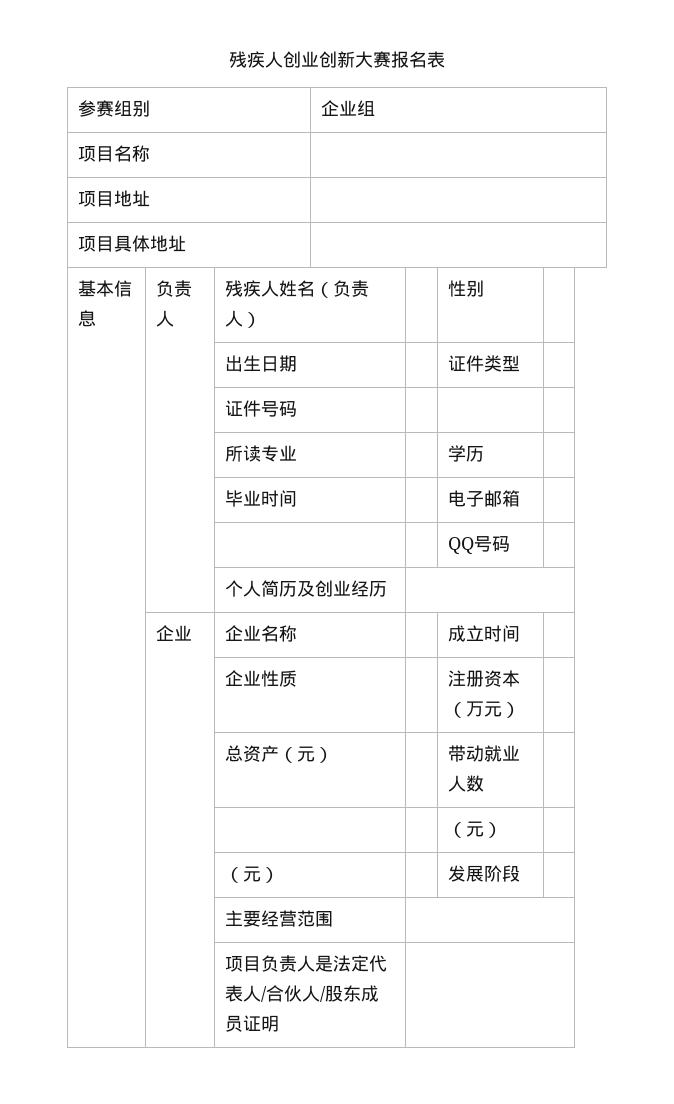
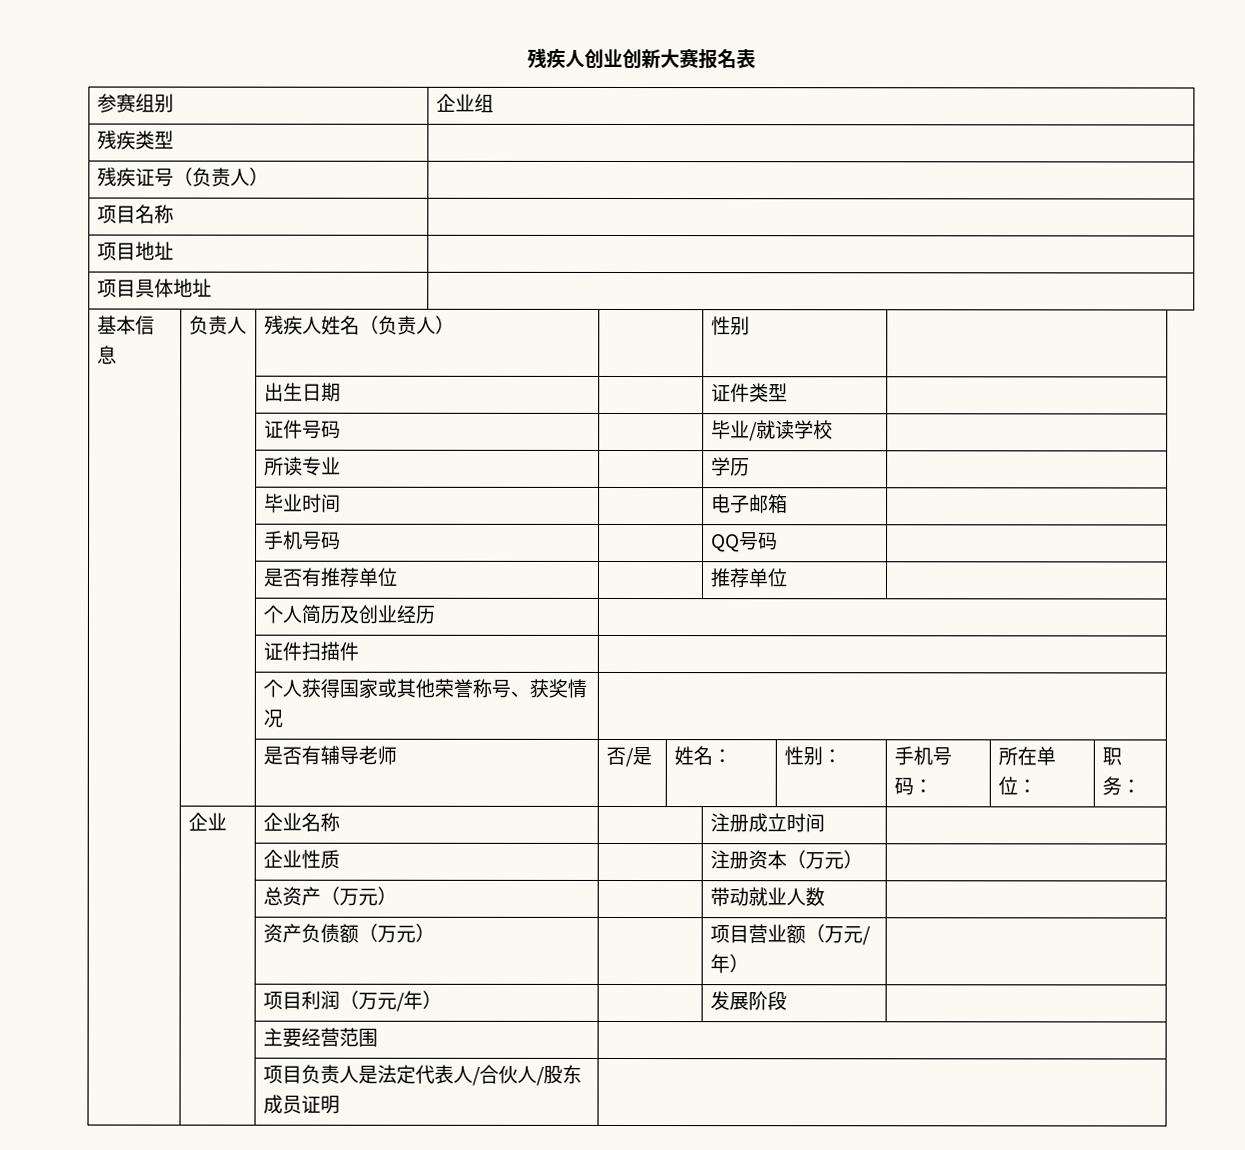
+ 残疾类型 |
+ 残疾证号（负责人） |
- | | 证件号码 | | |
+ | | 证件号码 | | 毕业/就读学校 |
- | | | | QQ号码 |
+ | | 手机号码 | | QQ号码 |
+ | | 是否有推荐单位 | | 推荐单位 |
+ | | 证件扫描件 |
+ | | 个人获得国家或其他荣誉称号、获奖情况 |
+ | | 是否有辅导老师 | 否/是 | 姓名： | 性别： | 手机号码： | 所在单位： | 职务：
- | 企业 | 企业名称 | | 成立时间 |
+ | 企业 | 企业名称 | | 注册成立时间 |
- | | 总资产（元） | | 带动就业人数 |
+ | | 总资产（万元） | | 带动就业人数 |
- | | | | （元） |
- | | （元） | | 发展阶段 |
+ | | 资产负债额（万元） | | 项目营业额（万元/年） |
+ | | 项目利润（万元/年） | | 发展阶段 |

